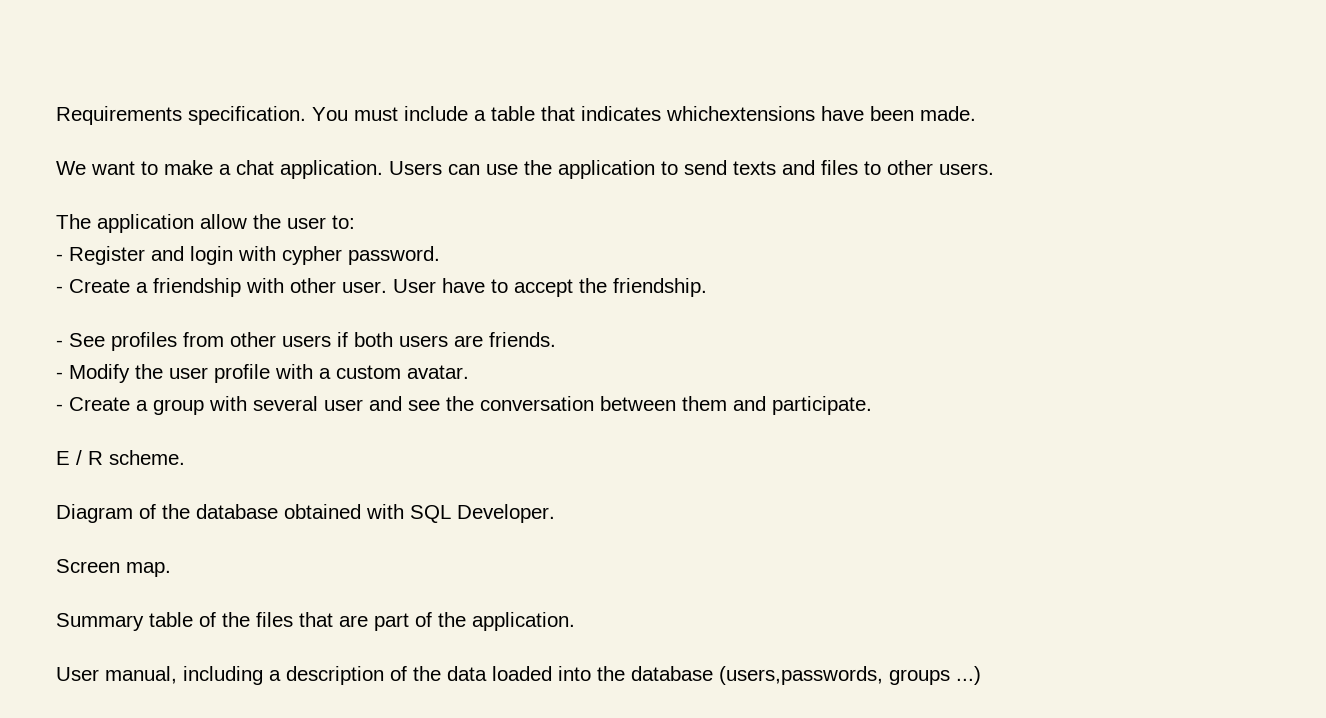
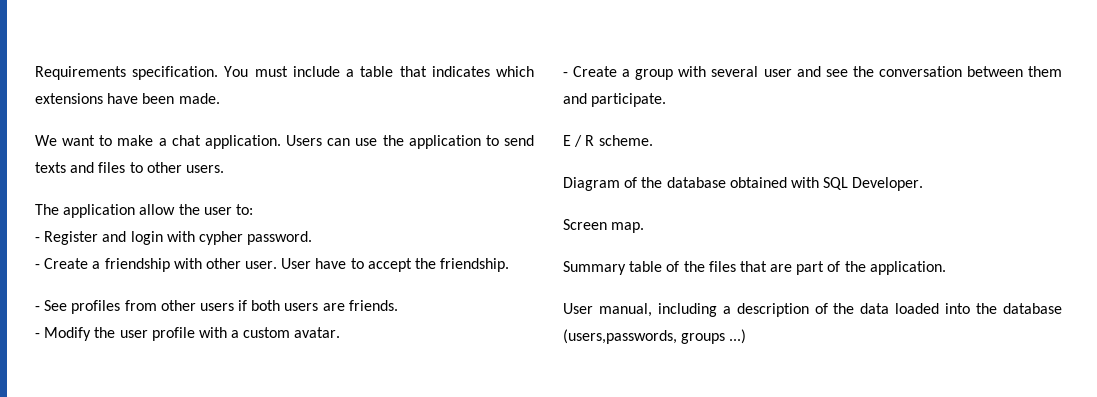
- You must include a table that indicates whichextensions have been made.
+ You must include a table that indicates which extensions have been made.

